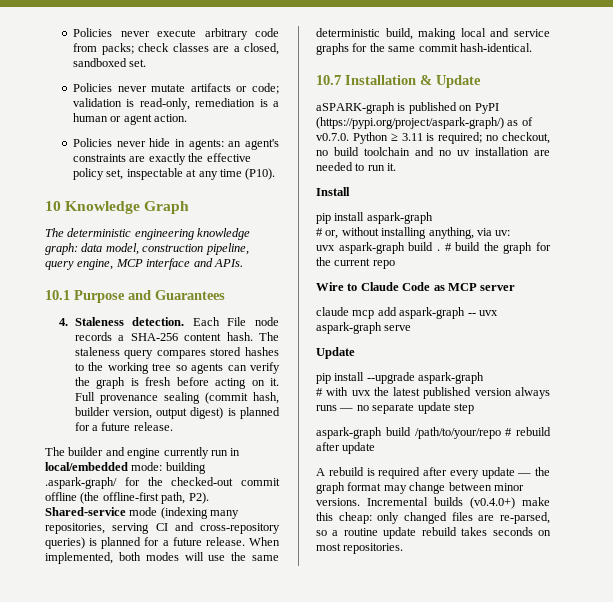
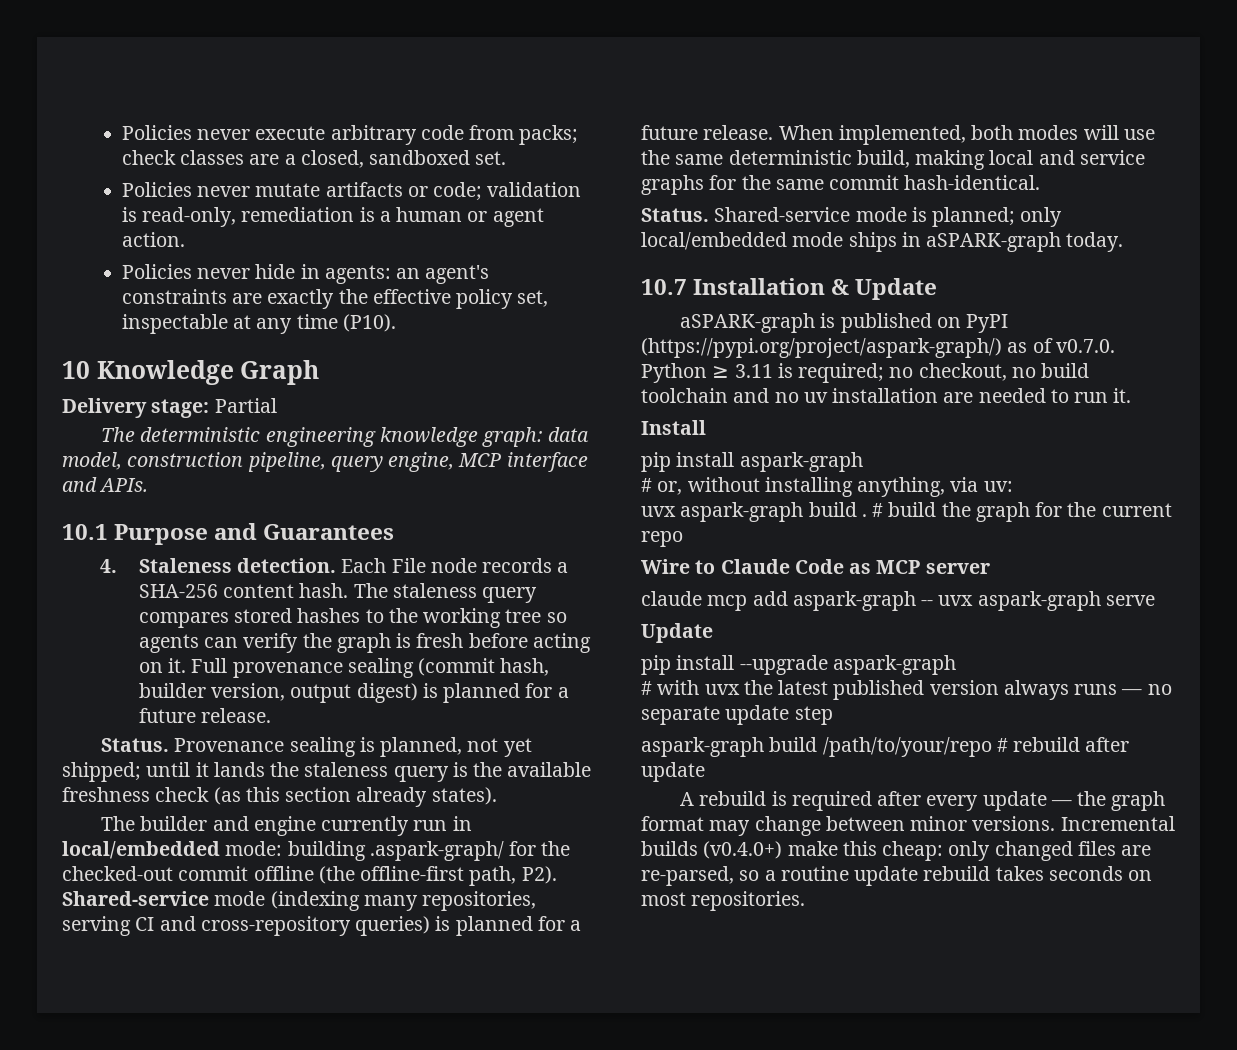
+ Delivery stage: Partial
+ Status. Provenance sealing is planned, not yet shipped; until it lands the staleness query is the available freshness check (as this section already states).
+ Status. Shared-service mode is planned; only local/embedded mode ships in aSPARK-graph today.

